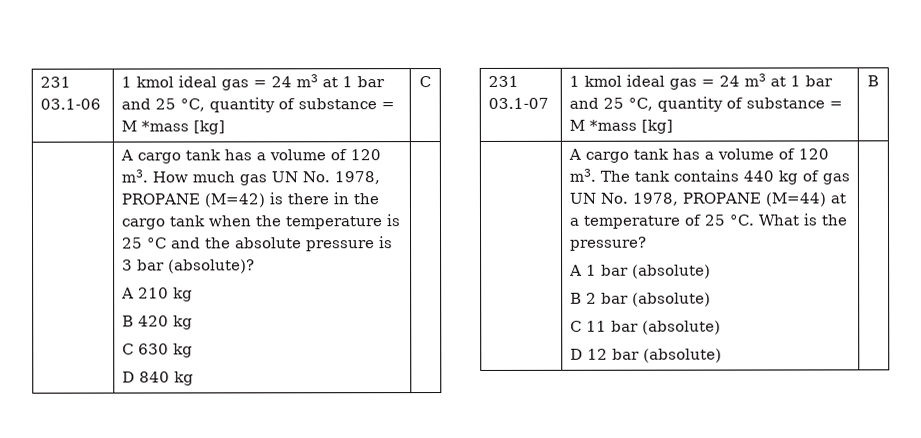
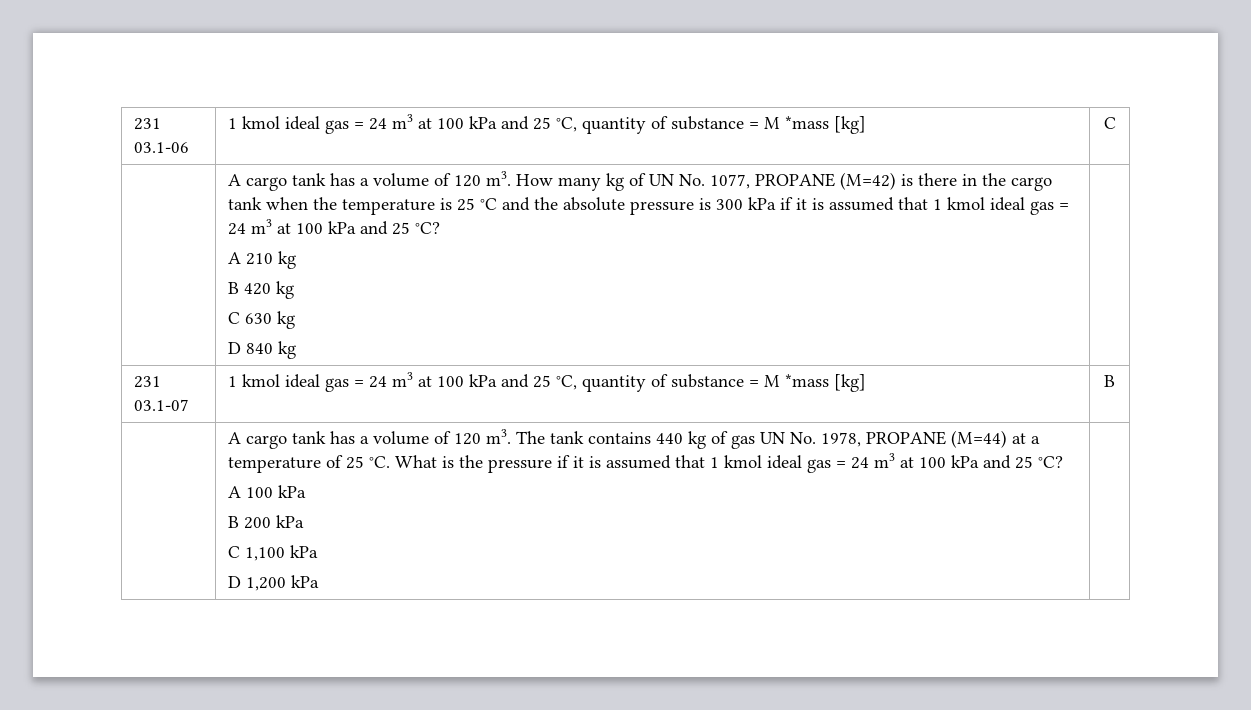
- 231 03.1-06 | 1 kmol ideal gas = 24 m3 at 1 bar and 25 °C, quantity of substance = M *mass [kg] | C
+ 231 03.1-06 | 1 kmol ideal gas = 24 m3 at 100 kPa and 25 °C, quantity of substance = M *mass [kg] | C
- How much gas UN No. 1978, PROPANE (M=42) is there in the cargo tank when the temperature is 25 °C and the absolute pressure is 3 bar (absolute)?
+ How many kg of UN No. 1077, PROPANE (M=42) is there in the cargo tank when the temperature is 25 °C and the absolute pressure is 300 kPa if it is assumed that 1 kmol ideal gas = 24 m3 at 100 kPa and 25 °C?
- 231 03.1-07 | 1 kmol ideal gas = 24 m3 at 1 bar and 25 °C, quantity of substance = M *mass [kg] | B
+ 231 03.1-07 | 1 kmol ideal gas = 24 m3 at 100 kPa and 25 °C, quantity of substance = M *mass [kg] | B
- What is the pressure?
- A 1 bar (absolute)
- B 2 bar (absolute)
- C 11 bar (absolute)
- D 12 bar (absolute)
+ What is the pressure if it is assumed that 1 kmol ideal gas = 24 m3 at 100 kPa and 25 °C?
+ A 100 kPa
+ B 200 kPa
+ C 1,100 kPa
+ D 1,200 kPa

